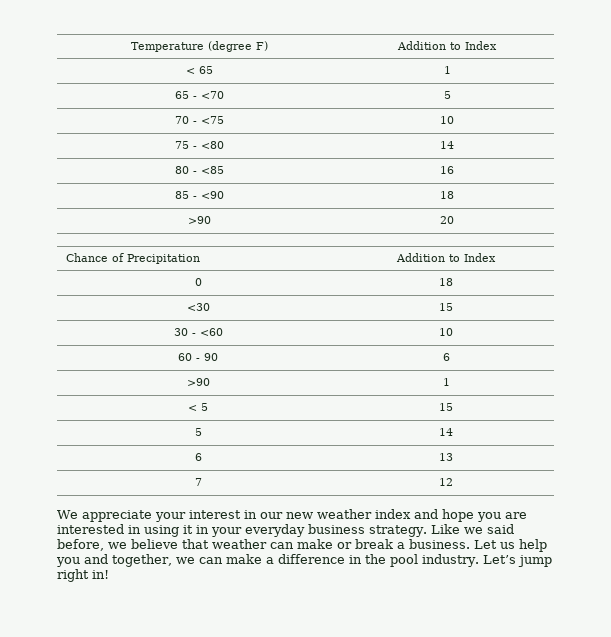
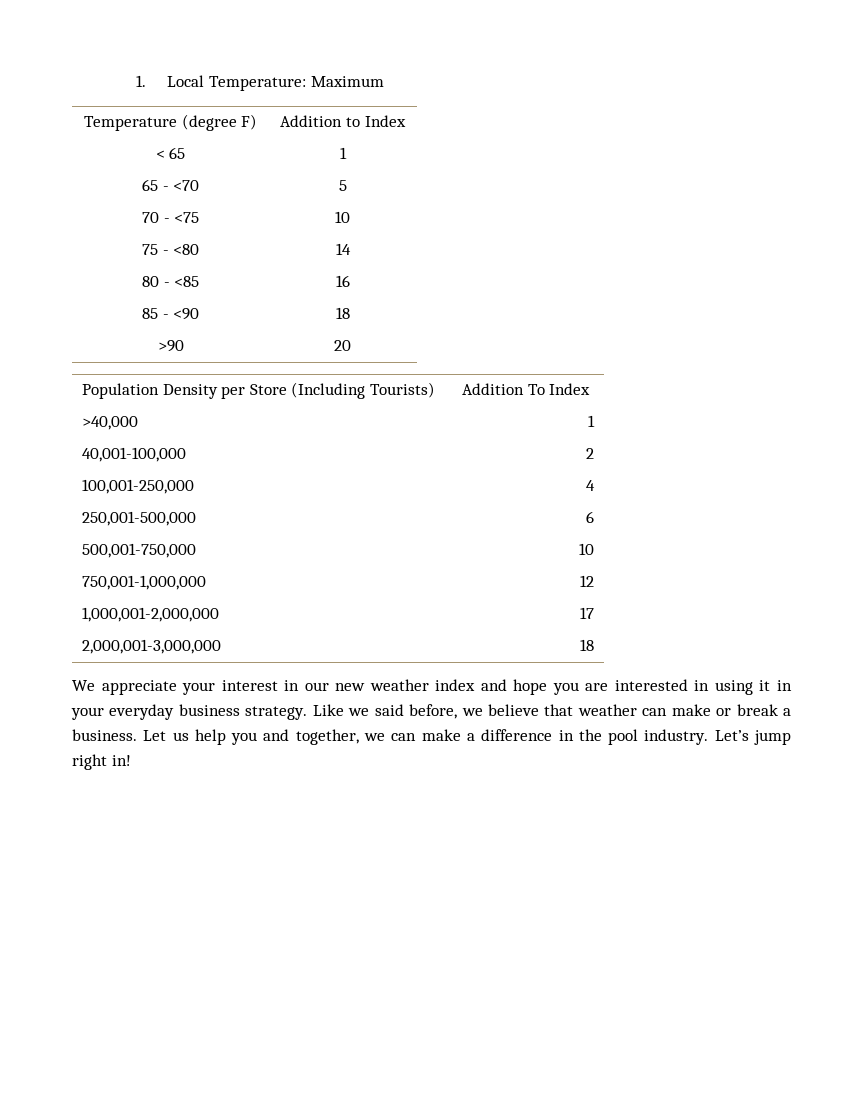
+ 1. Local Temperature: Maximum
- Chance of Precipitation | Addition to Index
- 0 | 18
- <30 | 15
- 30 - <60 | 10
- 60 - 90 | 6
- >90 | 1
- < 5 | 15
- 5 | 14
- 6 | 13
- 7 | 12
+ Population Density per Store (Including Tourists) | Addition To Index
+ >40,000 | 1
+ 40,001-100,000 | 2
+ 100,001-250,000 | 4
+ 250,001-500,000 | 6
+ 500,001-750,000 | 10
+ 750,001-1,000,000 | 12
+ 1,000,001-2,000,000 | 17
+ 2,000,001-3,000,000 | 18

